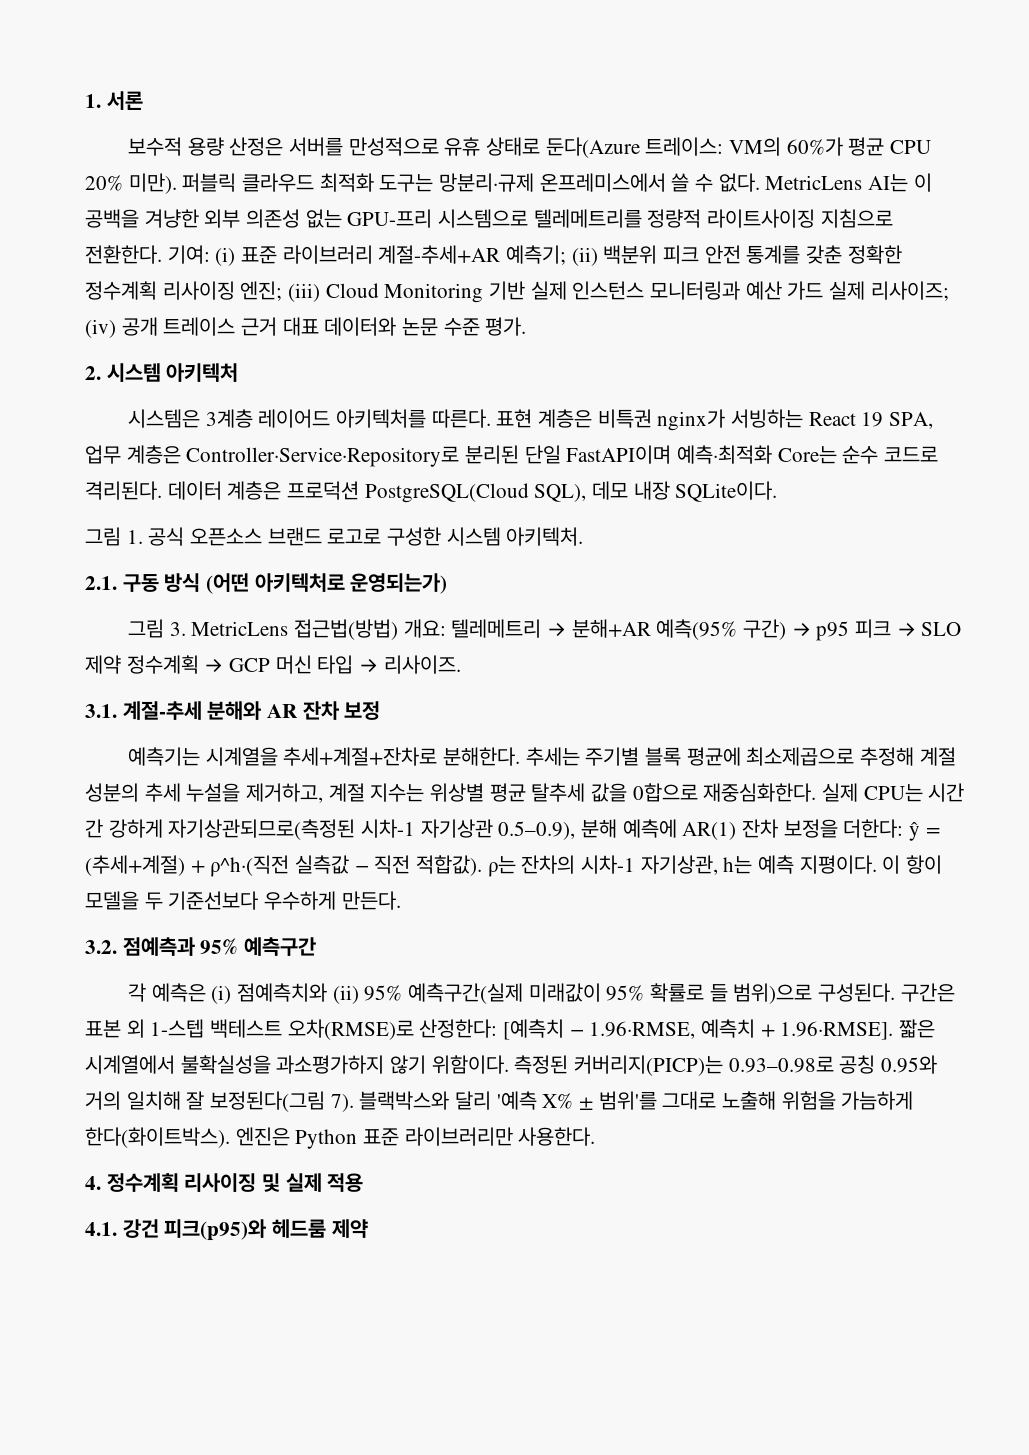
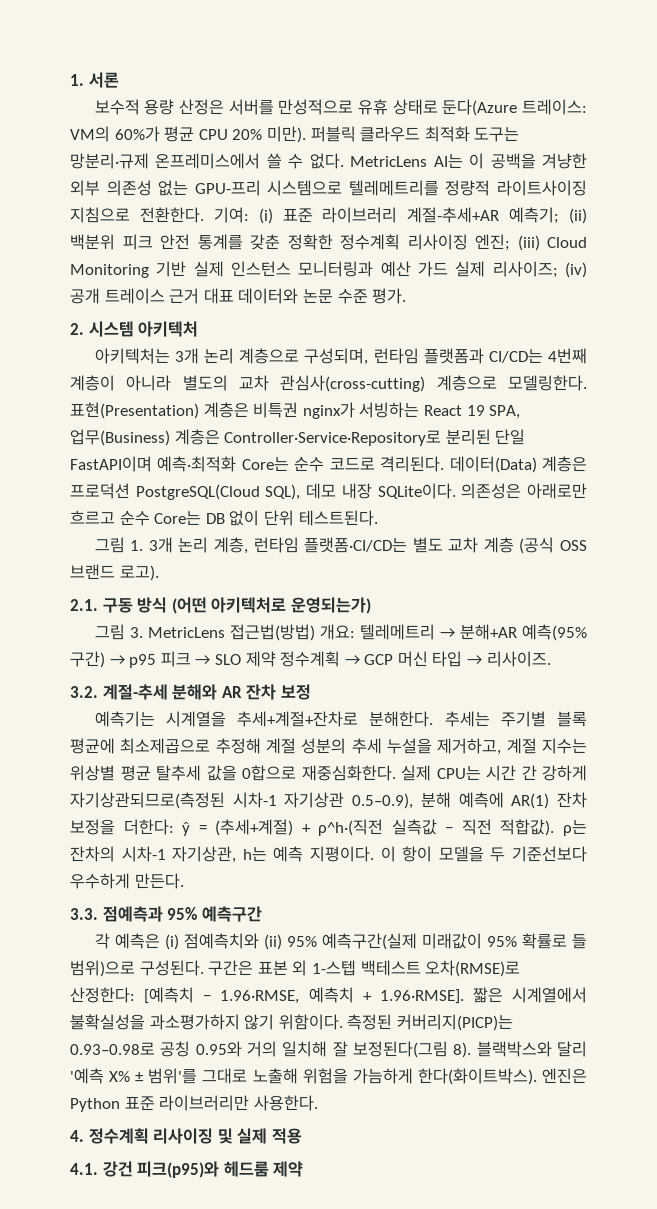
- 시스템은 3계층 레이어드 아키텍처를 따른다. 표현 계층은 비특권 nginx가 서빙하는 React 19 SPA, 업무 계층은 Controller·Service·Repository로 분리된 단일 FastAPI이며 예측·최적화 Core는 순수 코드로 격리된다.
+ 아키텍처는 3개 논리 계층으로 구성되며, 런타임 플랫폼과 CI/CD는 4번째 계층이 아니라 별도의 교차 관심사(cross-cutting) 계층으로 모델링한다. 표현(Presentation) 계층은 비특권 nginx가 서빙하는 React 19 SPA, 업무(Business) 계층은 Controller·Service·Repository로 분리된 단일 FastAPI이며 예측·최적화 Core는 순수 코드로 격리된다.
- 데이터 계층은 프로덕션 PostgreSQL(Cloud SQL), 데모 내장 SQLite이다.
- 그림 1. 공식 오픈소스 브랜드 로고로 구성한 시스템 아키텍처.
+ 데이터(Data) 계층은 프로덕션 PostgreSQL(Cloud SQL), 데모 내장 SQLite이다. 의존성은 아래로만 흐르고 순수 Core는 DB 없이 단위 테스트된다.
+ 그림 1. 3개 논리 계층, 런타임 플랫폼·CI/CD는 별도 교차 계층 (공식 OSS 브랜드 로고).
- 3.1. 계절-추세 분해와 AR 잔차 보정
+ 3.2. 계절-추세 분해와 AR 잔차 보정
- 3.2. 점예측과 95% 예측구간
+ 3.3. 점예측과 95% 예측구간
- 측정된 커버리지(PICP)는 0.93–0.98로 공칭 0.95와 거의 일치해 잘 보정된다(그림 7).
+ 측정된 커버리지(PICP)는 0.93–0.98로 공칭 0.95와 거의 일치해 잘 보정된다(그림 8).

